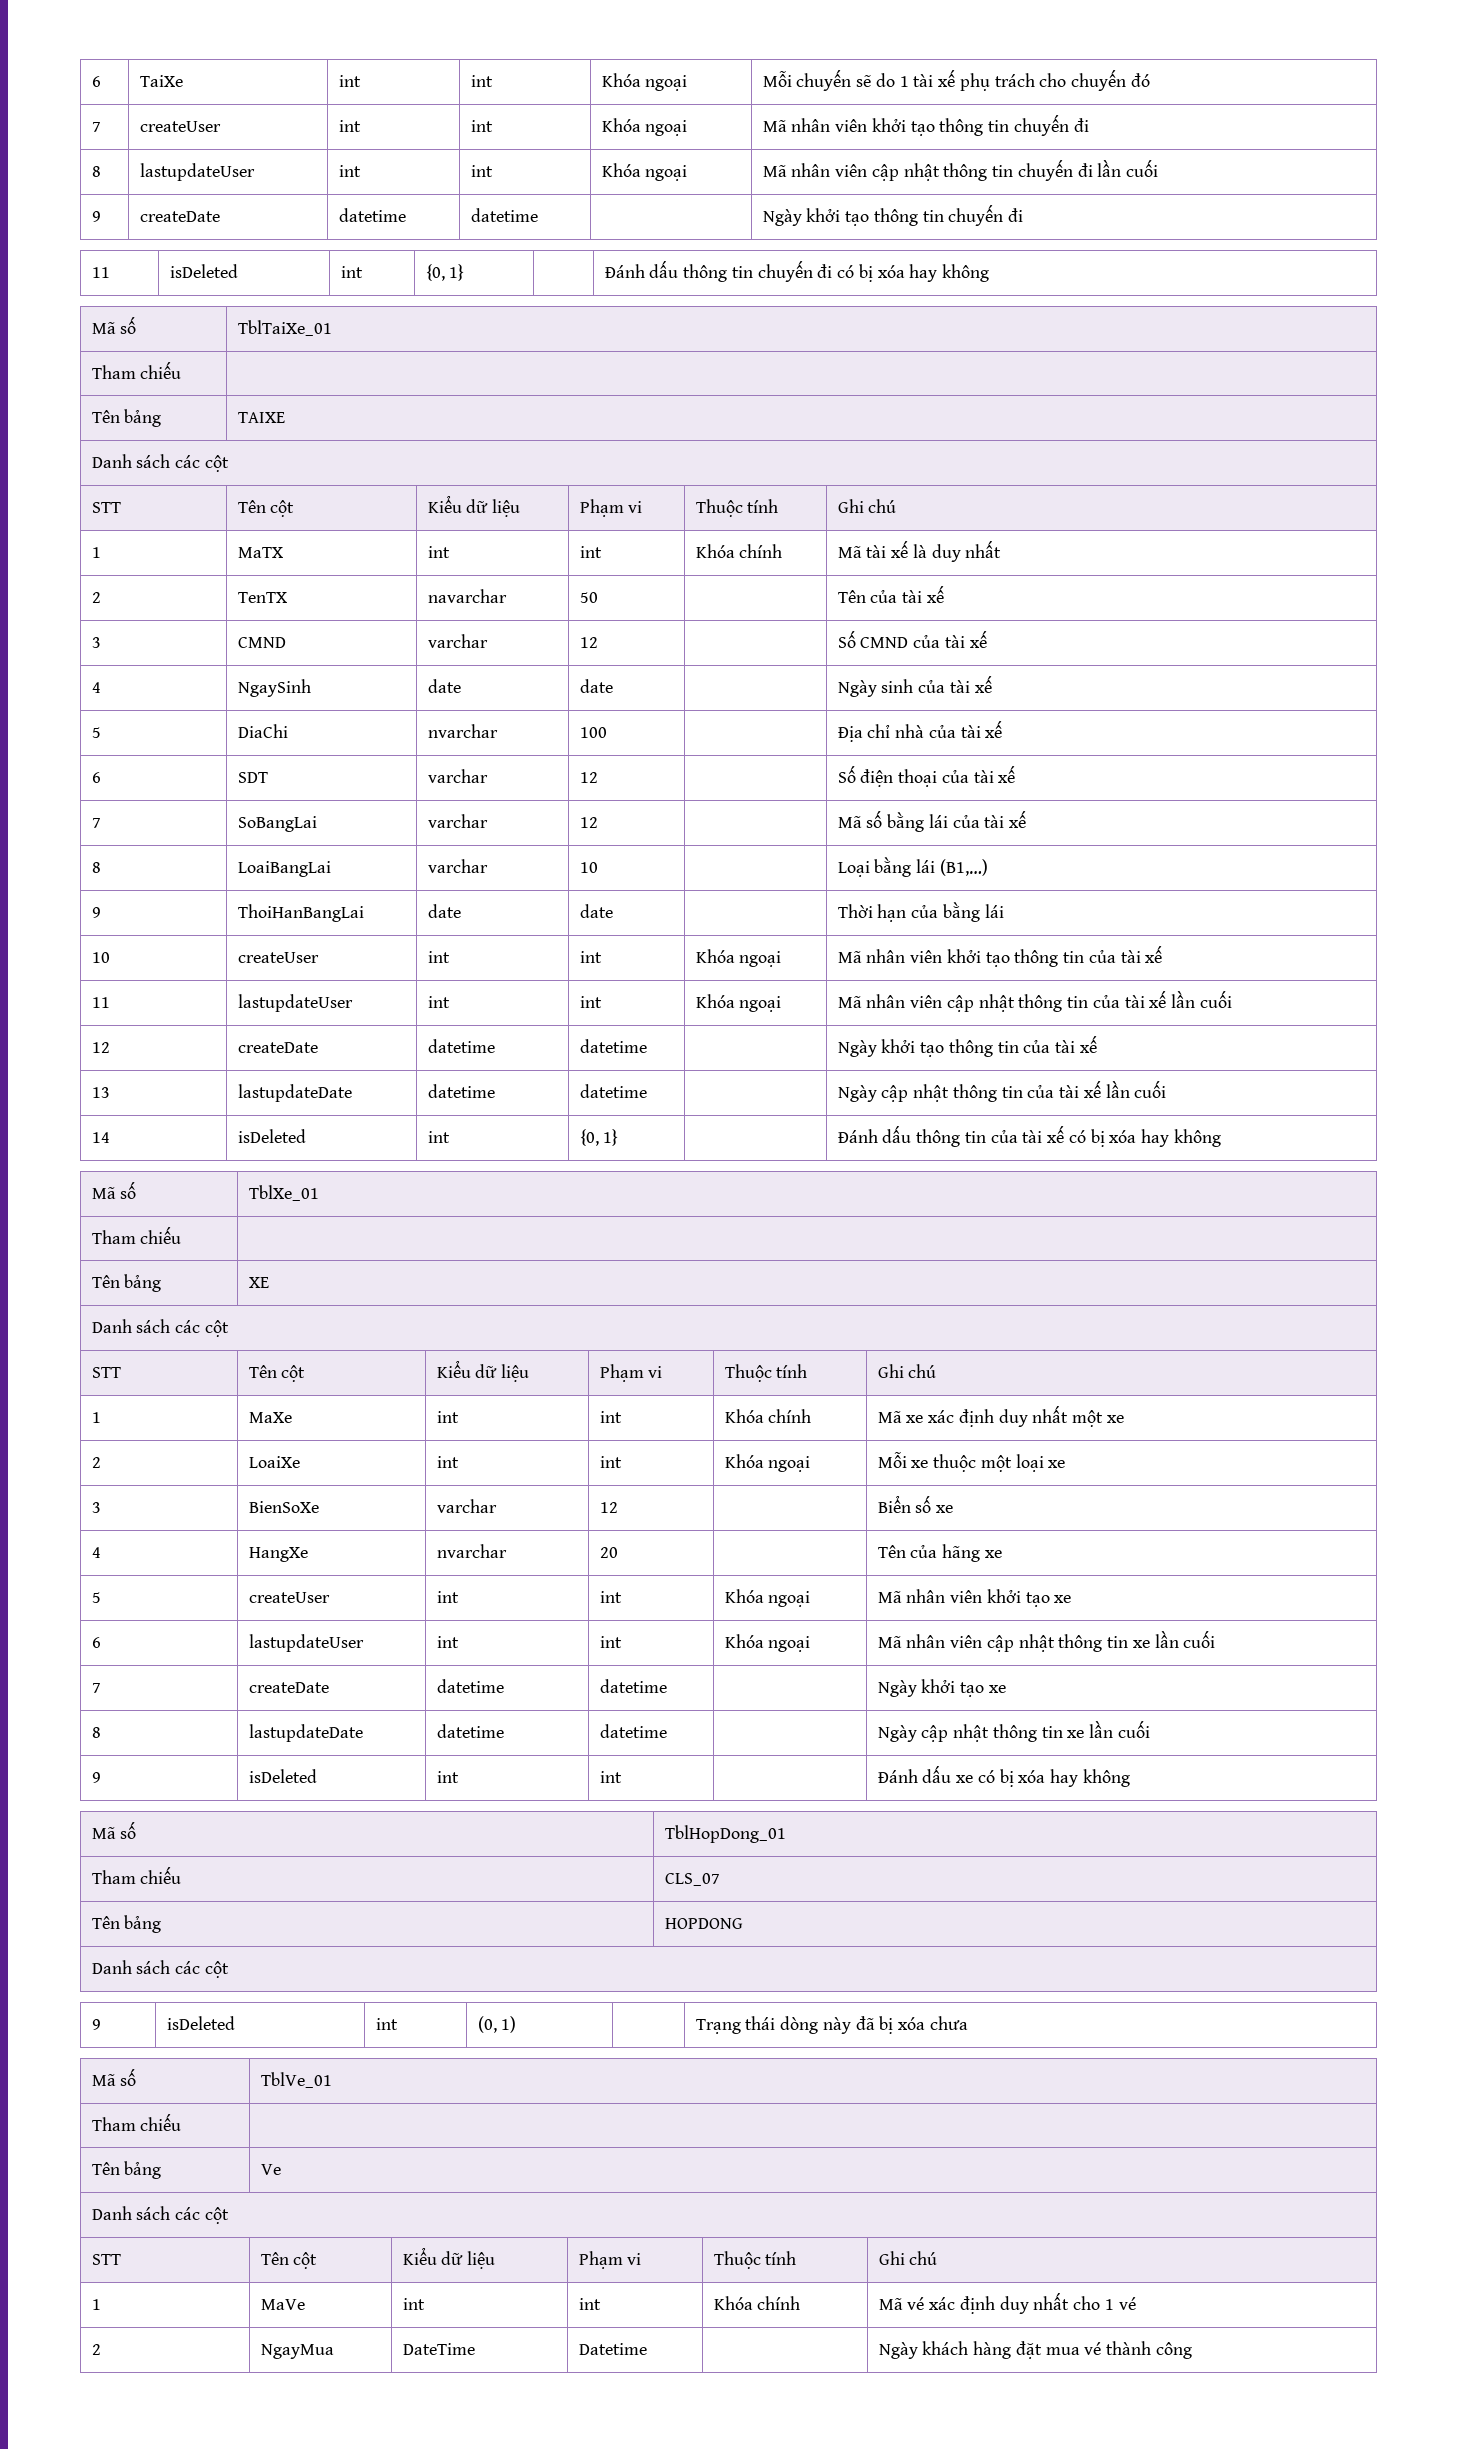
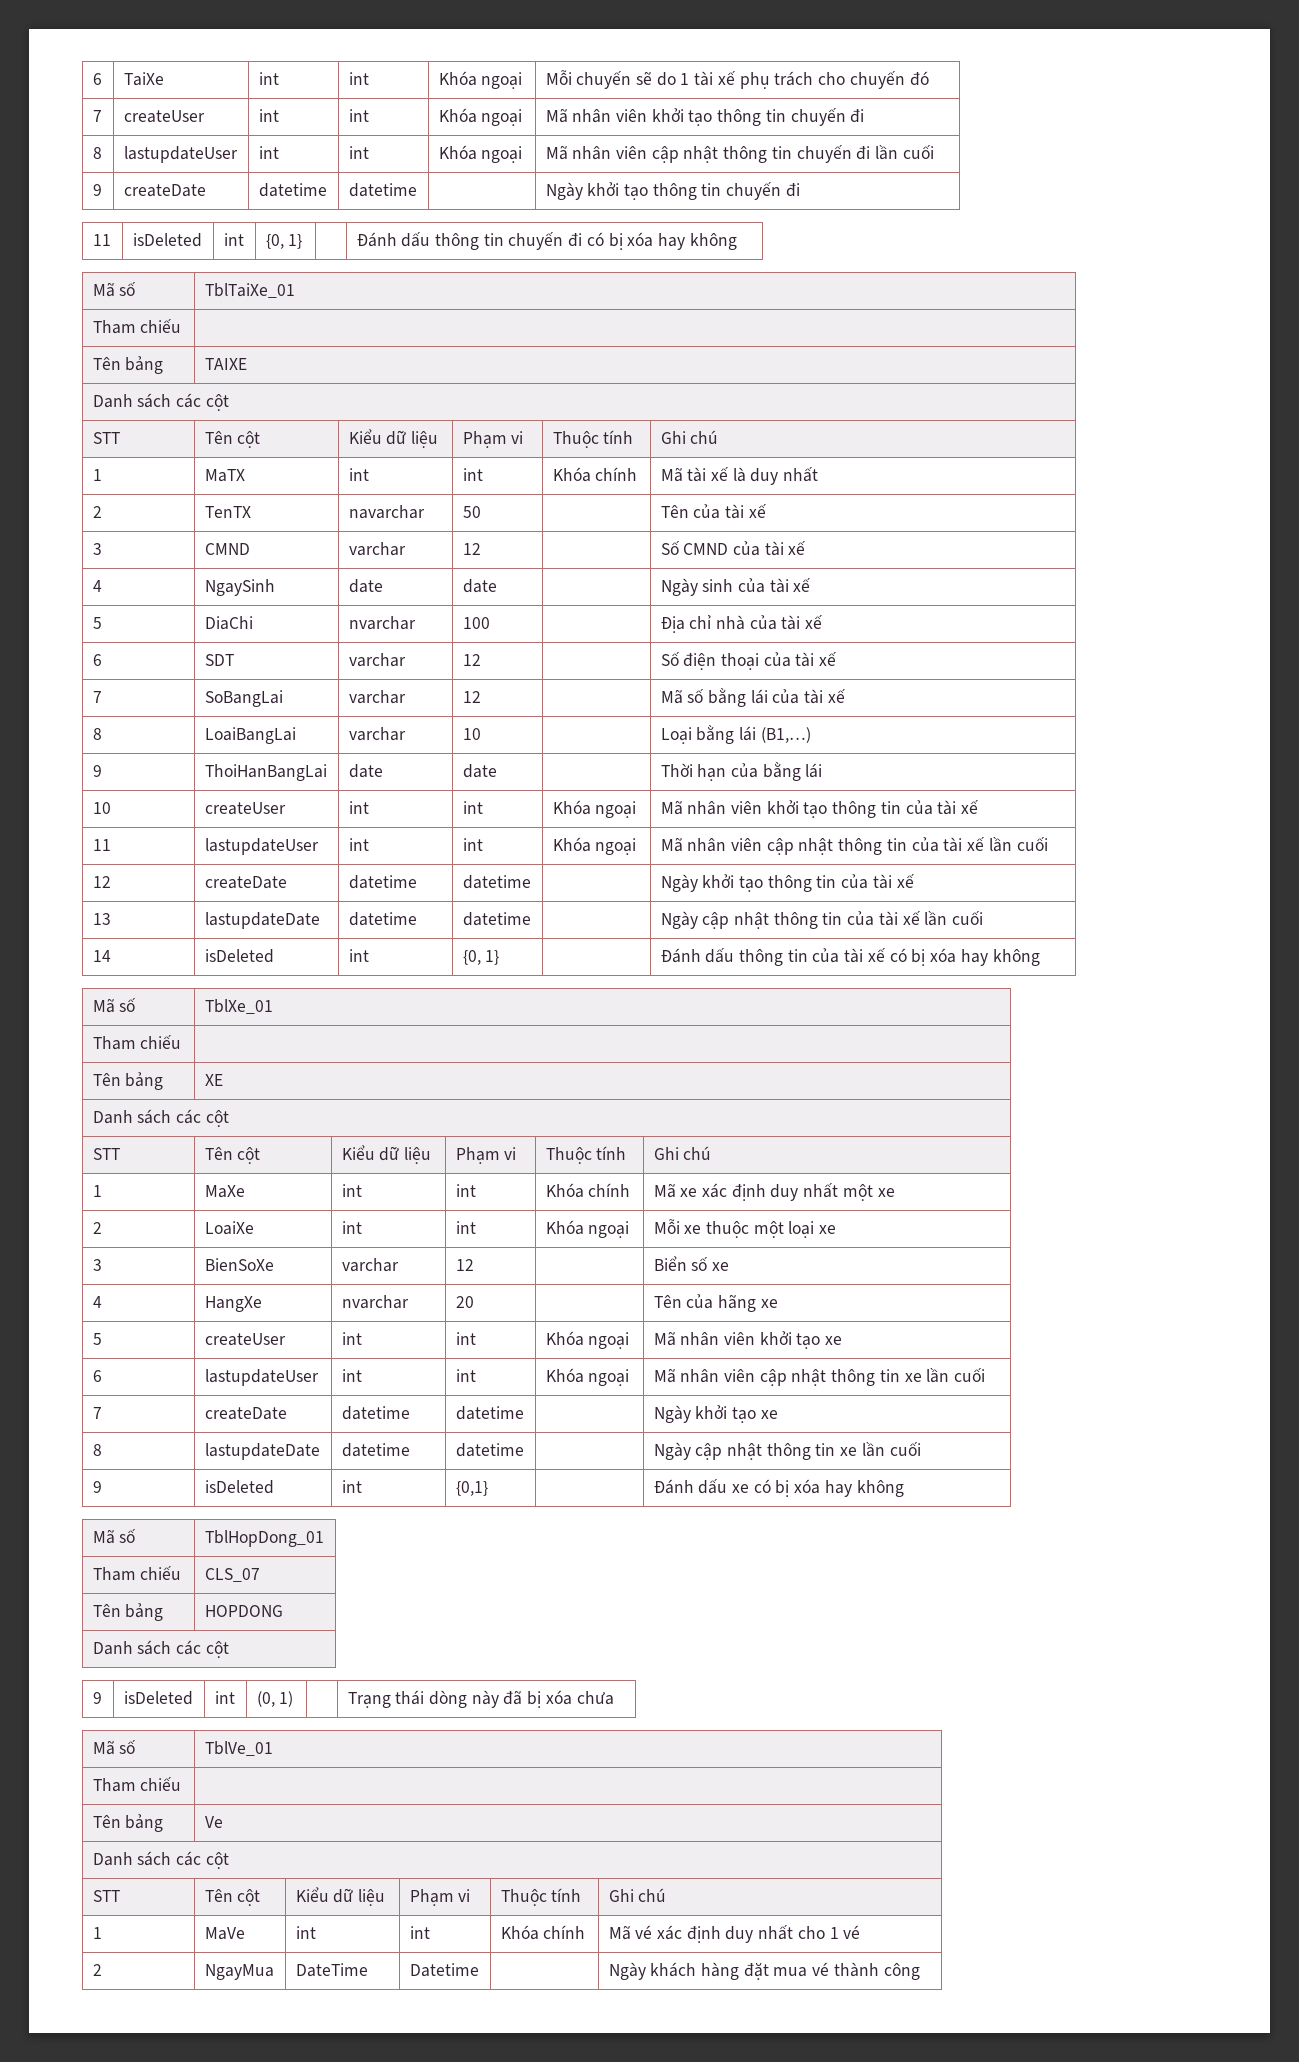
- 9 | isDeleted | int | int | | Đánh dấu xe có bị xóa hay không
+ 9 | isDeleted | int | {0,1} | | Đánh dấu xe có bị xóa hay không

